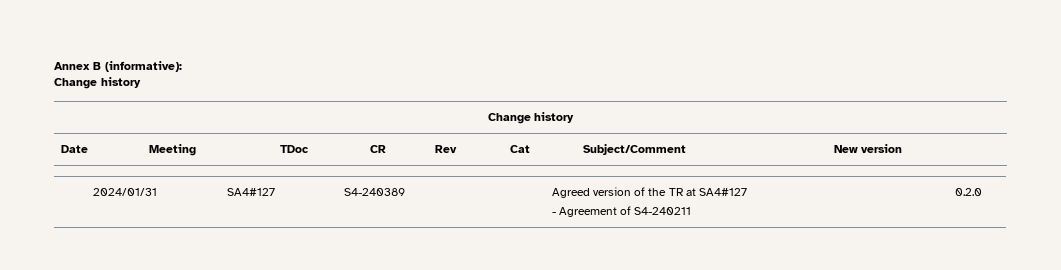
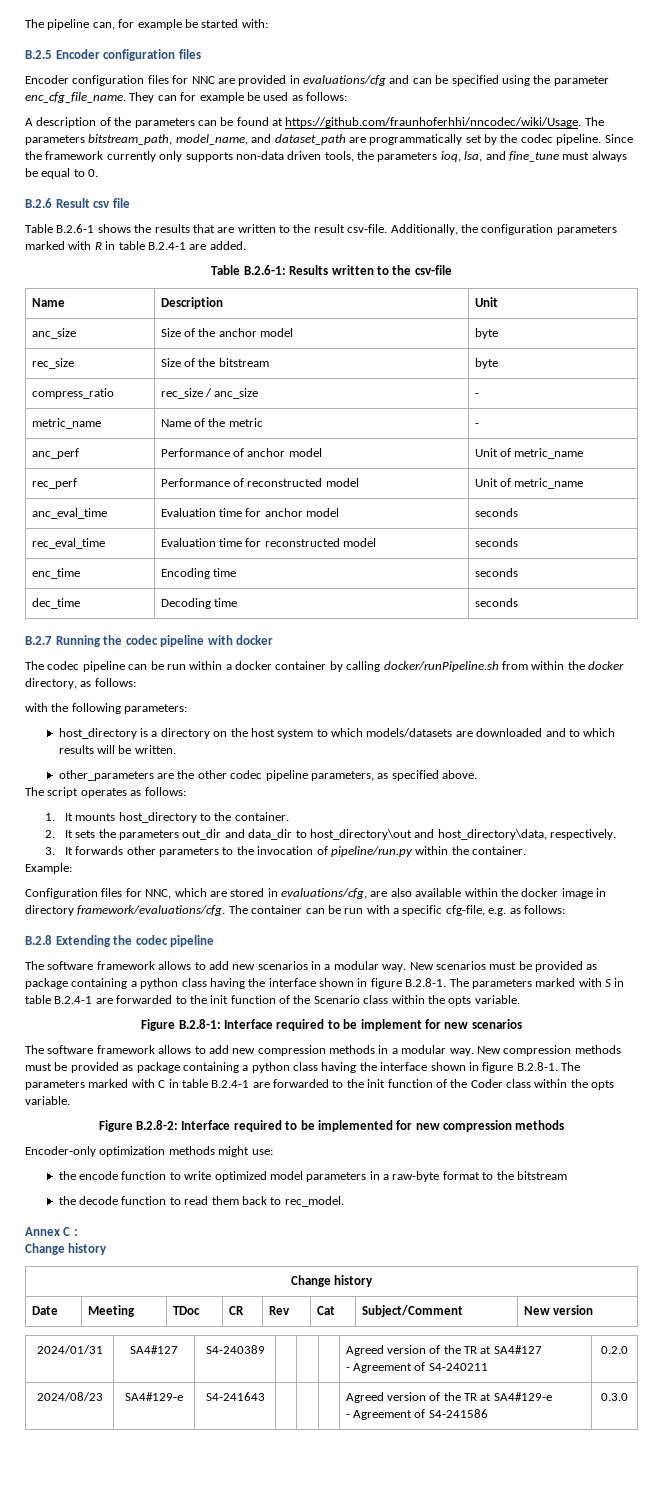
- Annex B (informative):
+ The pipeline can, for example be started with:
+ B.2.5 Encoder configuration files
+ Encoder configuration files for NNC are provided in evaluations/cfg and can be specified using the parameter enc_cfg_file_name. They can for example be used as follows:
+ A description of the parameters can be found at https://github.com/fraunhoferhhi/nncodec/wiki/Usage. The parameters bitstream_path, model_name, and dataset_path are programmatically set by the codec pipeline. Since the framework currently only supports non-data driven tools, the parameters ioq, lsa, and fine_tune must always be equal to 0.
+ B.2.6 Result csv file
+ Table B.2.6-1 shows the results that are written to the result csv-file. Additionally, the configuration parameters marked with R in table B.2.4-1 are added.
+ Table B.2.6-1: Results written to the csv-file
+ Name | Description | Unit
+ anc_size | Size of the anchor model | byte
+ rec_size | Size of the bitstream | byte
+ compress_ratio | rec_size / anc_size | -
+ metric_name | Name of the metric | -
+ anc_perf | Performance of anchor model | Unit of metric_name
+ rec_perf | Performance of reconstructed model | Unit of metric_name
+ anc_eval_time | Evaluation time for anchor model | seconds
+ rec_eval_time | Evaluation time for reconstructed model | seconds
+ enc_time | Encoding time | seconds
+ dec_time | Decoding time | seconds
+ B.2.7 Running the codec pipeline with docker
+ The codec pipeline can be run within a docker container by calling docker/runPipeline.sh from within the docker directory, as follows:
+ with the following parameters:
+ host_directory is a directory on the host system to which models/datasets are downloaded and to which results will be written.
+ other_parameters are the other codec pipeline parameters, as specified above.
+ The script operates as follows:
+ 1. It mounts host_directory to the container.
+ 2. It sets the parameters out_dir and data_dir to host_directory\out and host_directory\data, respectively.
+ 3. It forwards other parameters to the invocation of pipeline/run.py within the container.
+ Example:
+ Configuration files for NNC, which are stored in evaluations/cfg, are also available within the docker image in directory framework/evaluations/cfg. The container can be run with a specific cfg-file, e.g. as follows:
+ B.2.8 Extending the codec pipeline
+ The software framework allows to add new scenarios in a modular way. New scenarios must be provided as package containing a python class having the interface shown in figure B.2.8-1. The parameters marked with S in table B.2.4-1 are forwarded to the init function of the Scenario class within the opts variable.
+ Figure B.2.8-1: Interface required to be implement for new scenarios
+ The software framework allows to add new compression methods in a modular way. New compression methods must be provided as package containing a python class having the interface shown in figure B.2.8-1. The parameters marked with C in table B.2.4-1 are forwarded to the init function of the Coder class within the opts variable.
+ Figure B.2.8-2: Interface required to be implemented for new compression methods
+ Encoder-only optimization methods might use:
+ the encode function to write optimized model parameters in a raw-byte format to the bitstream
+ the decode function to read them back to rec_model.
+ Annex C :
+ 2024/08/23 | SA4#129-e | S4-241643 | | | | Agreed version of the TR at SA4#129-e
+ - Agreement of S4-241586 | 0.3.0

